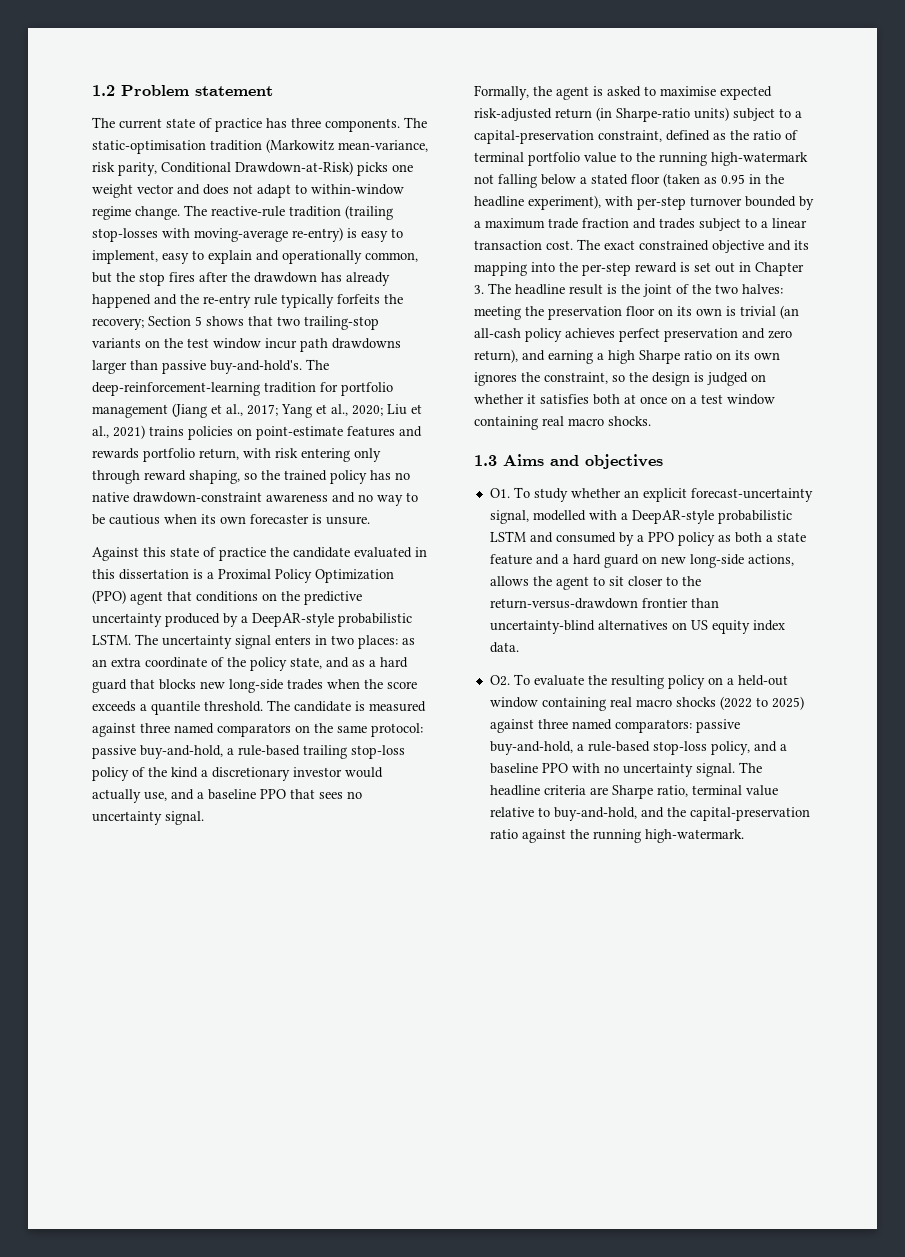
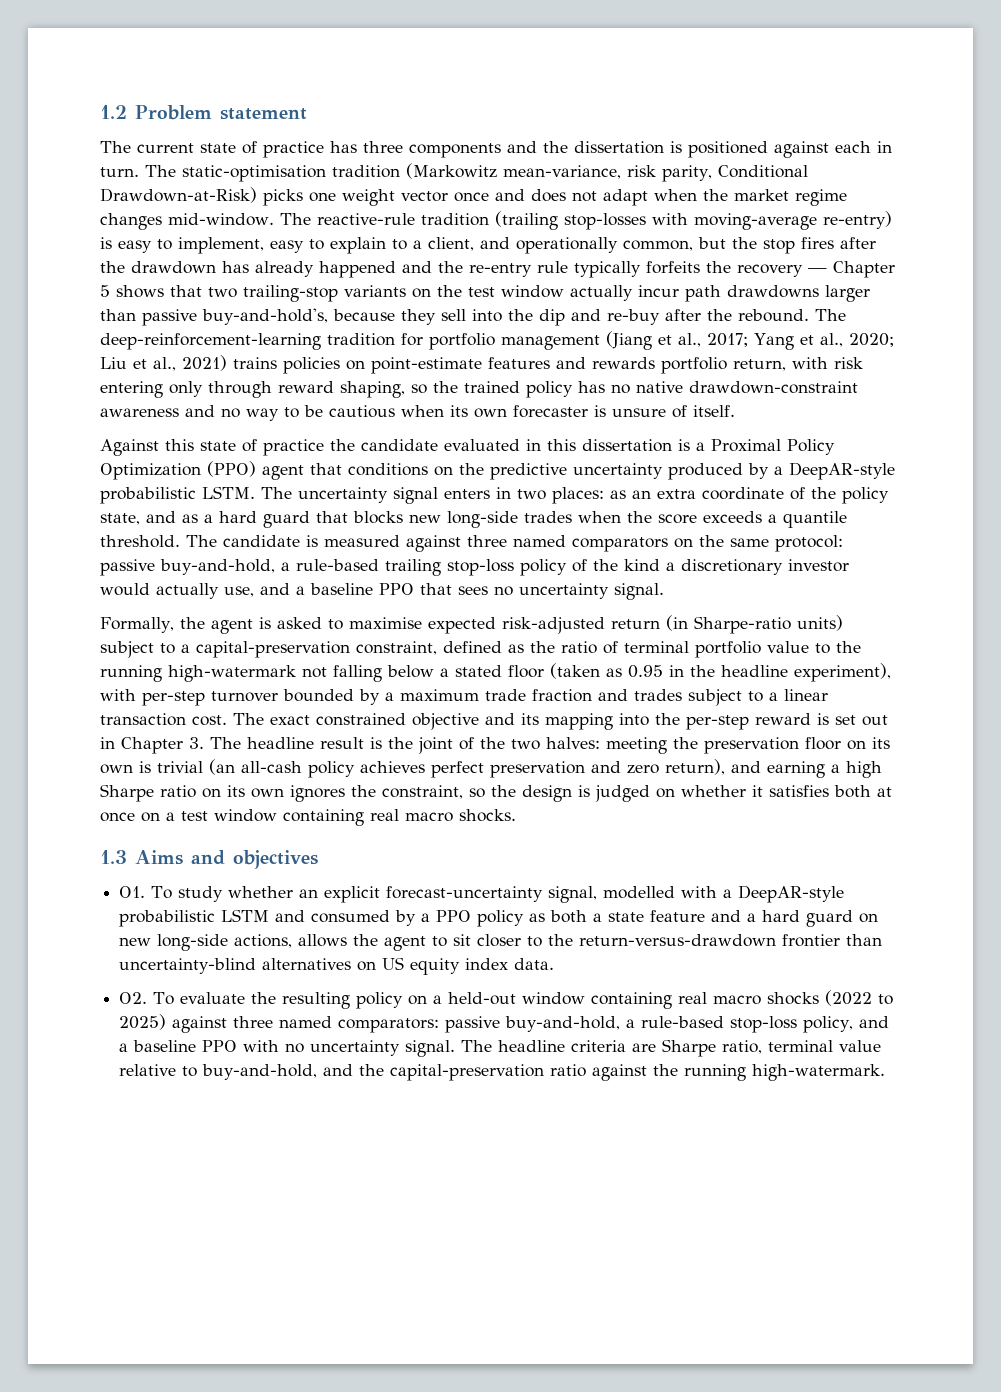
- The current state of practice has three components.
+ The current state of practice has three components and the dissertation is positioned against each in turn.
- The static-optimisation tradition (Markowitz mean-variance, risk parity, Conditional Drawdown-at-Risk) picks one weight vector and does not adapt to within-window regime change.
+ The static-optimisation tradition (Markowitz mean-variance, risk parity, Conditional Drawdown-at-Risk) picks one weight vector once and does not adapt when the market regime changes mid-window.
- The reactive-rule tradition (trailing stop-losses with moving-average re-entry) is easy to implement, easy to explain and operationally common, but the stop fires after the drawdown has already happened and the re-entry rule typically forfeits the recovery; Section 5 shows that two trailing-stop variants on the test window incur path drawdowns larger than passive buy-and-hold's.
+ The reactive-rule tradition (trailing stop-losses with moving-average re-entry) is easy to implement, easy to explain to a client, and operationally common, but the stop fires after the drawdown has already happened and the re-entry rule typically forfeits the recovery — Chapter 5 shows that two trailing-stop variants on the test window actually incur path drawdowns larger than passive buy-and-hold's, because they sell into the dip and re-buy after the rebound.
- The deep-reinforcement-learning tradition for portfolio management (Jiang et al., 2017; Yang et al., 2020; Liu et al., 2021) trains policies on point-estimate features and rewards portfolio return, with risk entering only through reward shaping, so the trained policy has no native drawdown-constraint awareness and no way to be cautious when its own forecaster is unsure.
+ The deep-reinforcement-learning tradition for portfolio management (Jiang et al., 2017; Yang et al., 2020; Liu et al., 2021) trains policies on point-estimate features and rewards portfolio return, with risk entering only through reward shaping, so the trained policy has no native drawdown-constraint awareness and no way to be cautious when its own forecaster is unsure of itself.

